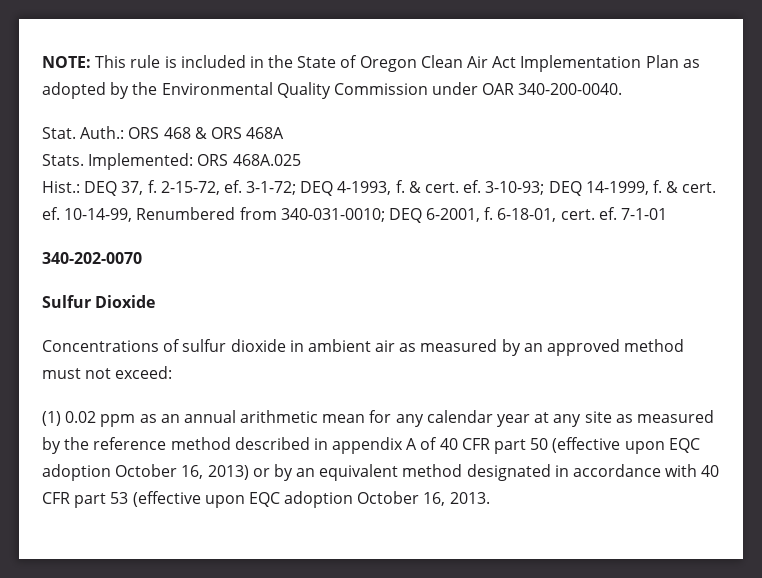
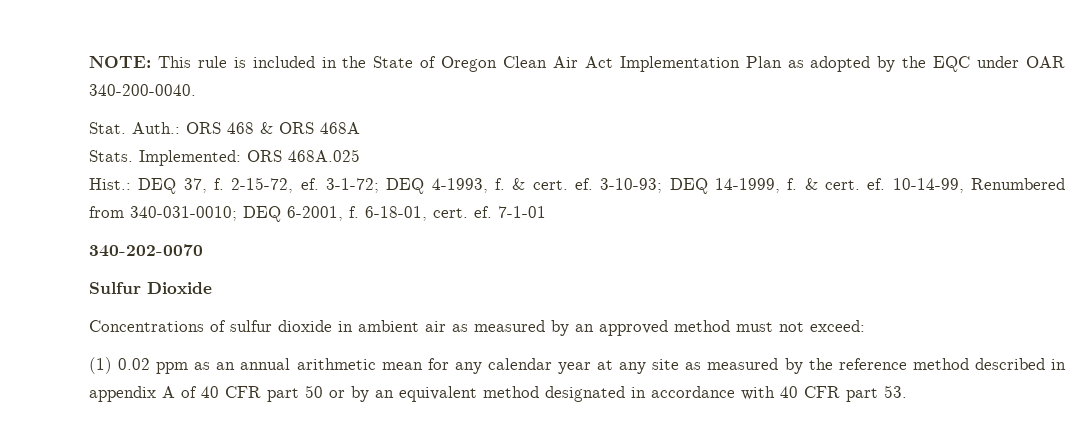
- NOTE: This rule is included in the State of Oregon Clean Air Act Implementation Plan as adopted by the Environmental Quality Commission under OAR 340-200-0040.
+ NOTE: This rule is included in the State of Oregon Clean Air Act Implementation Plan as adopted by the EQC under OAR 340-200-0040.
- (1) 0.02 ppm as an annual arithmetic mean for any calendar year at any site as measured by the reference method described in appendix A of 40 CFR part 50 (effective upon EQC adoption October 16, 2013) or by an equivalent method designated in accordance with 40 CFR part 53 (effective upon EQC adoption October 16, 2013.
+ (1) 0.02 ppm as an annual arithmetic mean for any calendar year at any site as measured by the reference method described in appendix A of 40 CFR part 50 or by an equivalent method designated in accordance with 40 CFR part 53.

